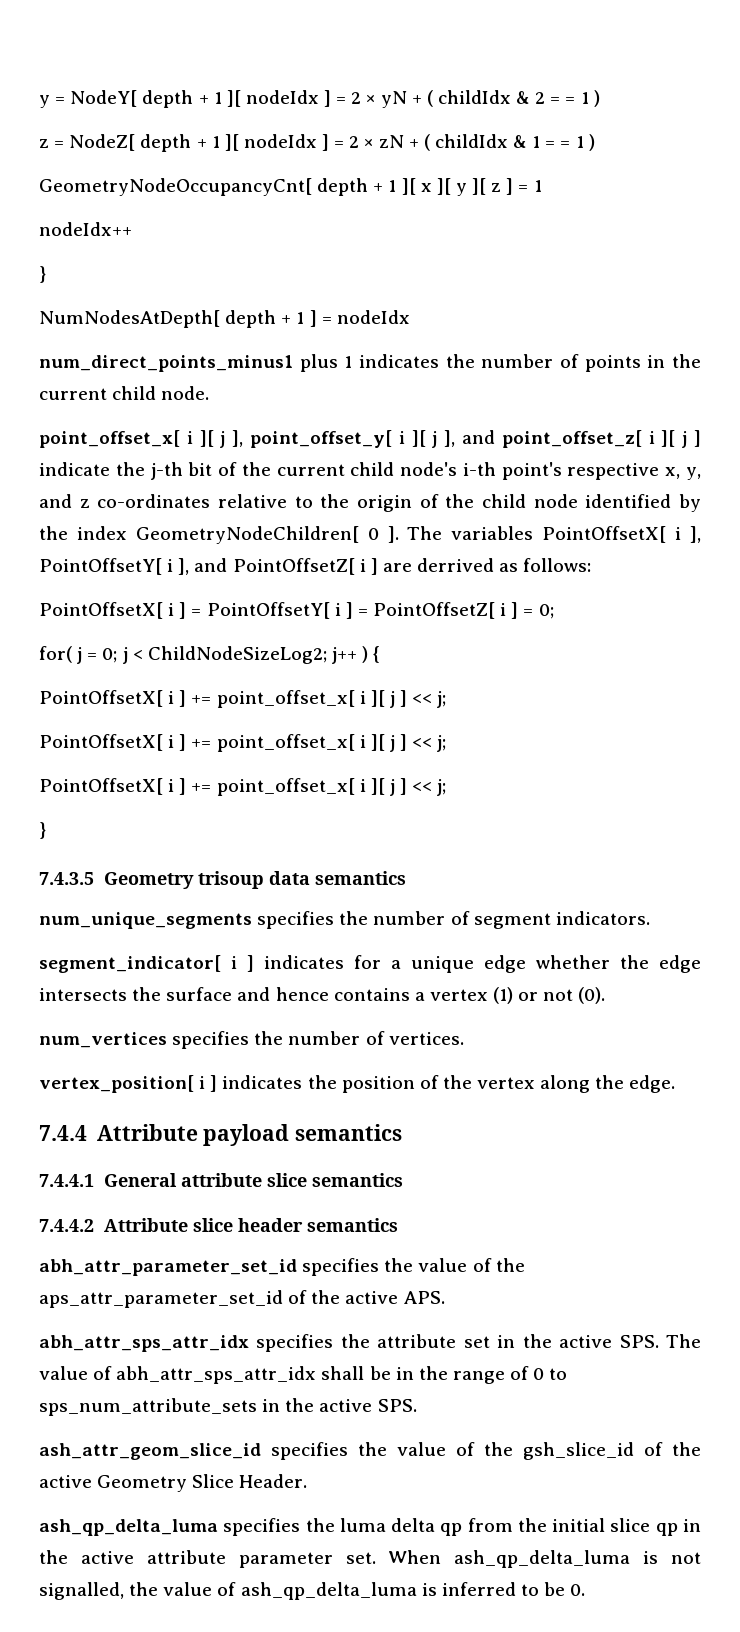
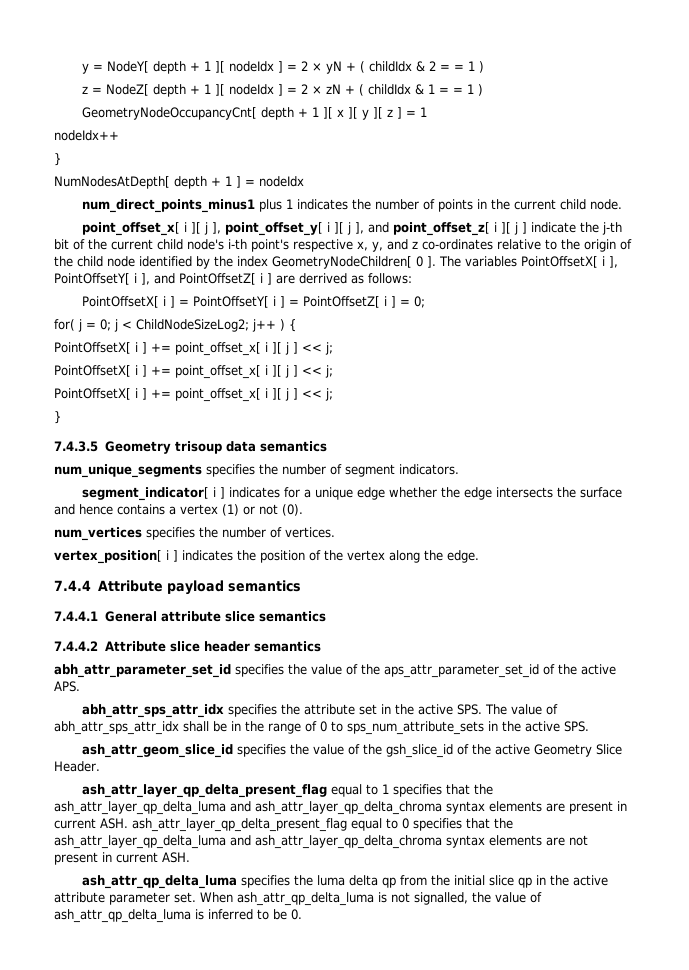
- ash_qp_delta_luma specifies the luma delta qp from the initial slice qp in the active attribute parameter set.
+ ash_attr_layer_qp_delta_present_flag equal to 1 specifies that the ash_attr_layer_qp_delta_luma and ash_attr_layer_qp_delta_chroma syntax elements are present in current ASH. ash_attr_layer_qp_delta_present_flag equal to 0 specifies that the ash_attr_layer_qp_delta_luma and ash_attr_layer_qp_delta_chroma syntax elements are not present in current ASH.
+ ash_attr_qp_delta_luma specifies the luma delta qp from the initial slice qp in the active attribute parameter set.
- When ash_qp_delta_luma is not signalled, the value of ash_qp_delta_luma is inferred to be 0.
+ When ash_attr_qp_delta_luma is not signalled, the value of ash_attr_qp_delta_luma is inferred to be 0.

